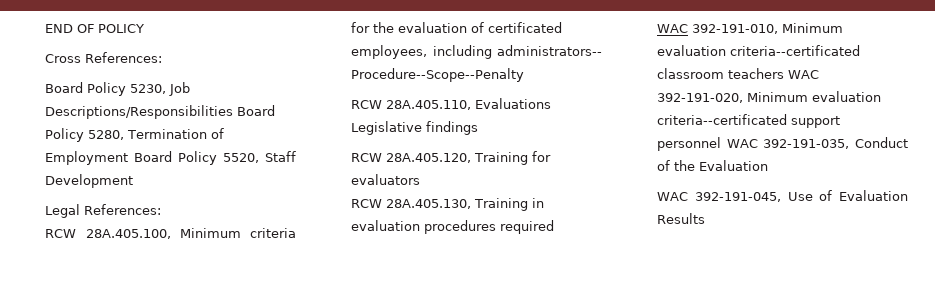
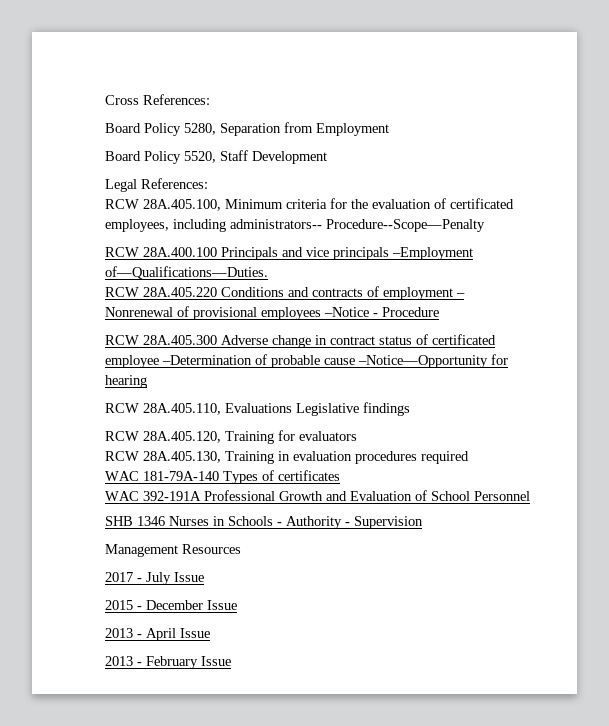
- END OF POLICY
- Board Policy 5230, Job Descriptions/Responsibilities Board Policy 5280, Termination of Employment Board Policy 5520, Staff Development
+ Board Policy 5280, Separation from Employment
+ Board Policy 5520, Staff Development
- RCW 28A.405.100, Minimum criteria for the evaluation of certificated employees, including administrators-- Procedure--Scope--Penalty
+ RCW 28A.405.100, Minimum criteria for the evaluation of certificated employees, including administrators-- Procedure--Scope—Penalty
+ RCW 28A.400.100 Principals and vice principals –Employment of—Qualifications—Duties.
+ RCW 28A.405.220 Conditions and contracts of employment – Nonrenewal of provisional employees –Notice - Procedure
+ RCW 28A.405.300 Adverse change in contract status of certificated employee –Determination of probable cause –Notice—Opportunity for hearing
- WAC 392-191-010, Minimum evaluation criteria--certificated classroom teachers WAC 392-191-020, Minimum evaluation criteria--certificated support personnel WAC 392-191-035, Conduct of the Evaluation
- WAC 392-191-045, Use of Evaluation Results
+ WAC 181-79A-140 Types of certificates
+ WAC 392-191A Professional Growth and Evaluation of School Personnel
+ SHB 1346 Nurses in Schools - Authority - Supervision
+ Management Resources
+ 2017 - July Issue
+ 2015 - December Issue
+ 2013 - April Issue
+ 2013 - February Issue

